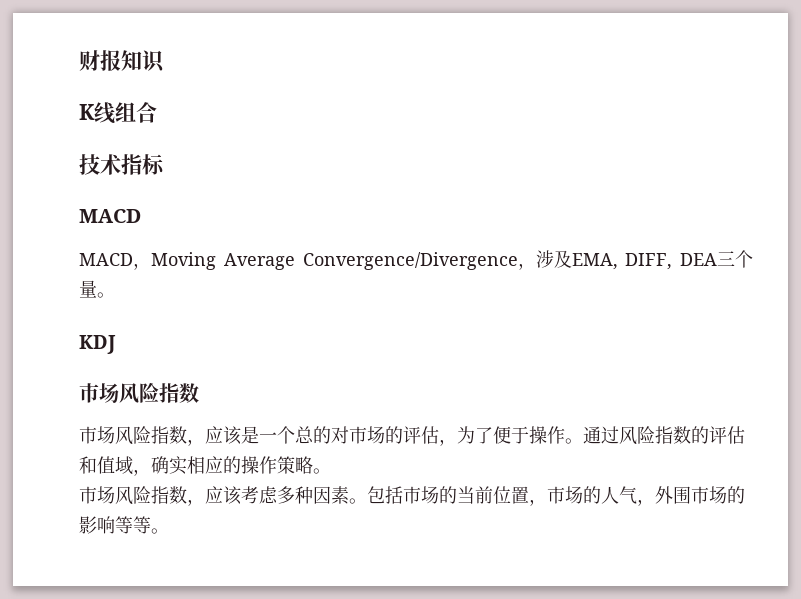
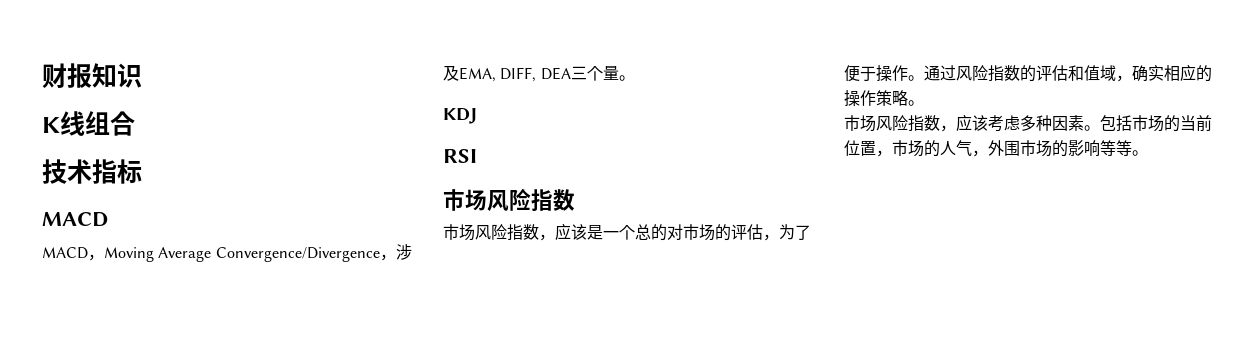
+ RSI

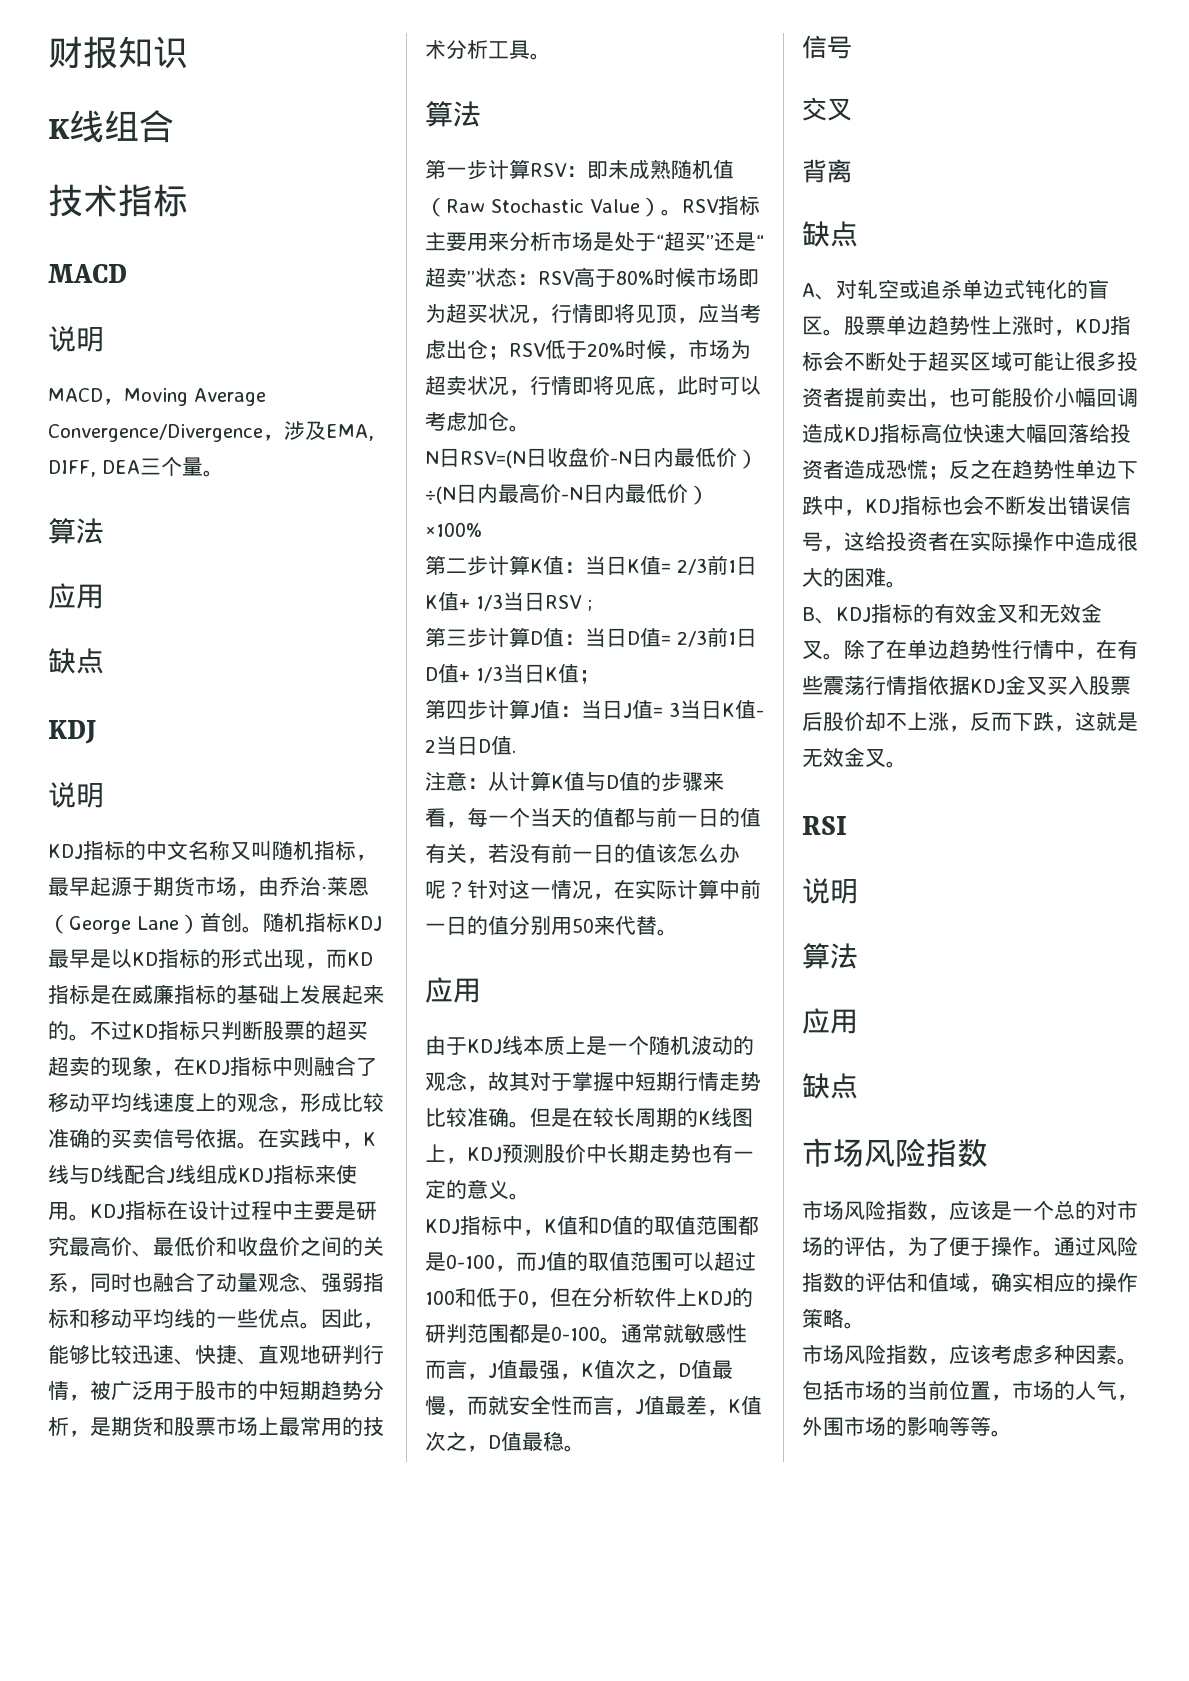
  技术指标
  MACD
+ 说明
  MACD，Moving Average Convergence/Divergence，涉及EMA, DIFF, DEA三个量。
+ 算法
+ 应用
+ 缺点
  KDJ
+ 说明
+ KDJ指标的中文名称又叫随机指标，最早起源于期货市场，由乔治·莱恩（George Lane）首创。随机指标KDJ最早是以KD指标的形式出现，而KD指标是在威廉指标的基础上发展起来的。不过KD指标只判断股票的超买超卖的现象，在KDJ指标中则融合了移动平均线速度上的观念，形成比较准确的买卖信号依据。在实践中，K线与D线配合J线组成KDJ指标来使用。KDJ指标在设计过程中主要是研究最高价、最低价和收盘价之间的关系，同时也融合了动量观念、强弱指标和移动平均线的一些优点。因此，能够比较迅速、快捷、直观地研判行情，被广泛用于股市的中短期趋势分析，是期货和股票市场上最常用的技术分析工具。
+ 算法
+ 第一步计算RSV：即未成熟随机值（Raw Stochastic Value）。RSV指标主要用来分析市场是处于“超买”还是“超卖”状态：RSV高于80%时候市场即为超买状况，行情即将见顶，应当考虑出仓；RSV低于20%时候，市场为超卖状况，行情即将见底，此时可以考虑加仓。
+ N日RSV=(N日收盘价-N日内最低价）÷(N日内最高价-N日内最低价）×100%
+ 第二步计算K值：当日K值= 2/3前1日K值+ 1/3当日RSV ;
+ 第三步计算D值：当日D值= 2/3前1日D值+ 1/3当日K值；
+ 第四步计算J值：当日J值= 3当日K值- 2当日D值.
+ 注意：从计算K值与D值的步骤来看，每一个当天的值都与前一日的值有关，若没有前一日的值该怎么办呢？针对这一情况，在实际计算中前一日的值分别用50来代替。
+ 应用
+ 由于KDJ线本质上是一个随机波动的观念，故其对于掌握中短期行情走势比较准确。但是在较长周期的K线图上，KDJ预测股价中长期走势也有一定的意义。
+ KDJ指标中，K值和D值的取值范围都是0-100，而J值的取值范围可以超过100和低于0，但在分析软件上KDJ的研判范围都是0-100。通常就敏感性而言，J值最强，K值次之，D值最慢，而就安全性而言，J值最差，K值次之，D值最稳。
+ 信号
+ 交叉
+ 背离
+ 缺点
+ A、对轧空或追杀单边式钝化的盲区。股票单边趋势性上涨时，KDJ指标会不断处于超买区域可能让很多投资者提前卖出，也可能股价小幅回调造成KDJ指标高位快速大幅回落给投资者造成恐慌；反之在趋势性单边下跌中，KDJ指标也会不断发出错误信号，这给投资者在实际操作中造成很大的困难。
+ B、KDJ指标的有效金叉和无效金叉。除了在单边趋势性行情中，在有些震荡行情指依据KDJ金叉买入股票后股价却不上涨，反而下跌，这就是无效金叉。
  RSI
+ 说明
+ 算法
+ 应用
+ 缺点

